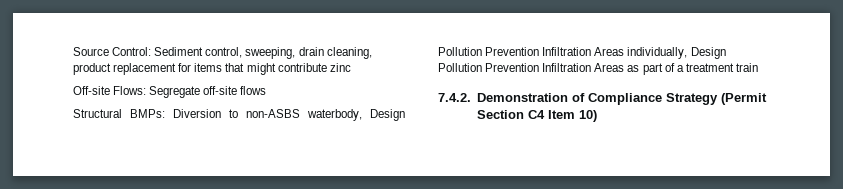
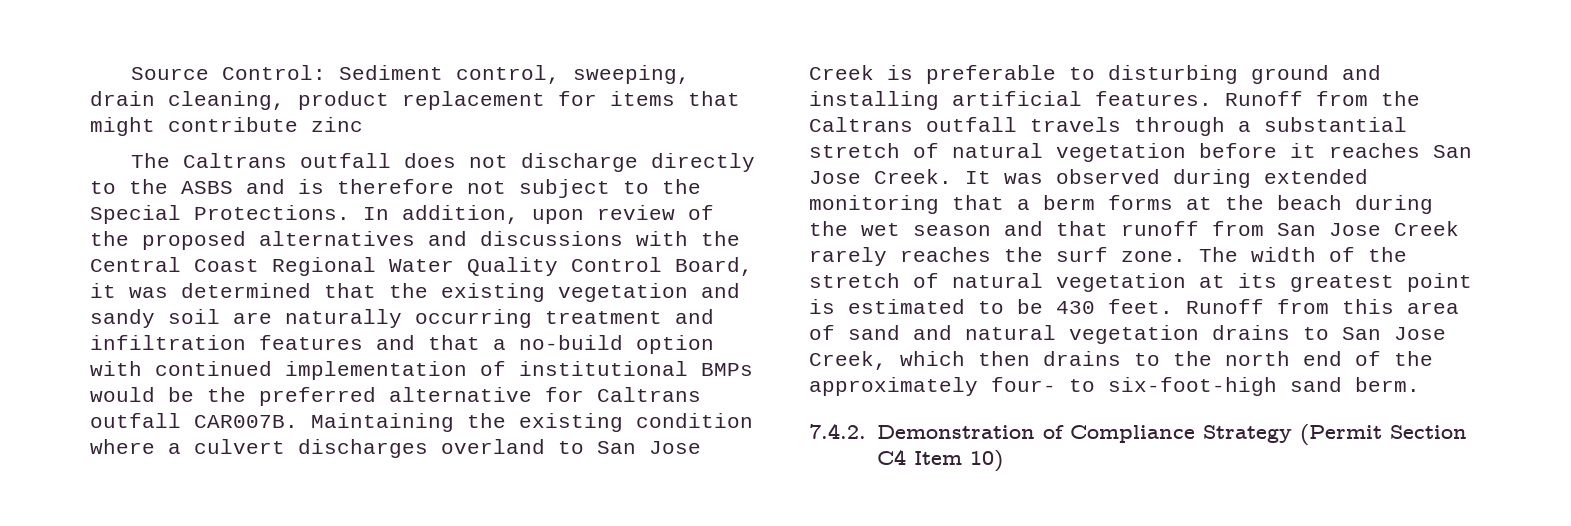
- Off-site Flows: Segregate off-site flows
- Structural BMPs: Diversion to non-ASBS waterbody, Design Pollution Prevention Infiltration Areas individually, Design Pollution Prevention Infiltration Areas as part of a treatment train
+ The Caltrans outfall does not discharge directly to the ASBS and is therefore not subject to the Special Protections. In addition, upon review of the proposed alternatives and discussions with the Central Coast Regional Water Quality Control Board, it was determined that the existing vegetation and sandy soil are naturally occurring treatment and infiltration features and that a no-build option with continued implementation of institutional BMPs would be the preferred alternative for Caltrans outfall CAR007B. Maintaining the existing condition where a culvert discharges overland to San Jose Creek is preferable to disturbing ground and installing artificial features. Runoff from the Caltrans outfall travels through a substantial stretch of natural vegetation before it reaches San Jose Creek. It was observed during extended monitoring that a berm forms at the beach during the wet season and that runoff from San Jose Creek rarely reaches the surf zone. The width of the stretch of natural vegetation at its greatest point is estimated to be 430 feet. Runoff from this area of sand and natural vegetation drains to San Jose Creek, which then drains to the north end of the approximately four- to six-foot-high sand berm.

